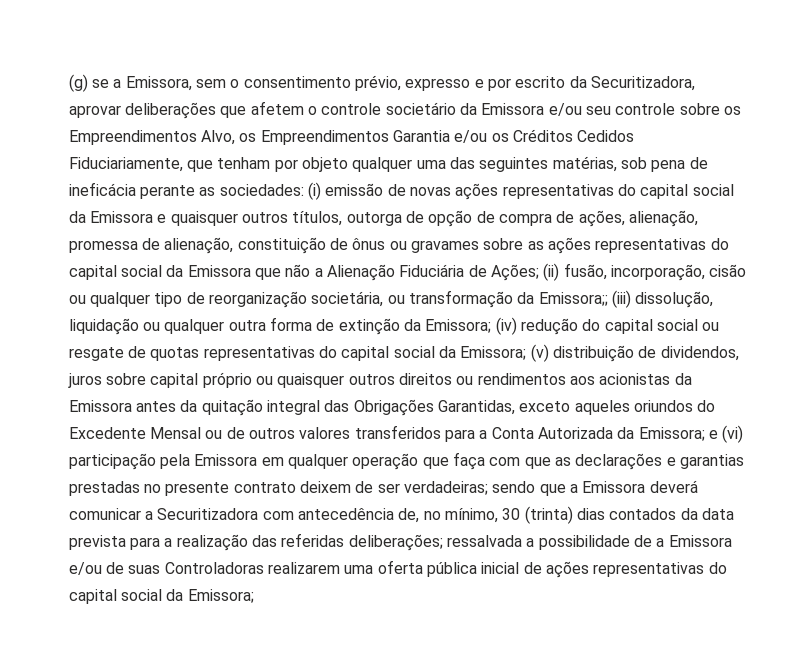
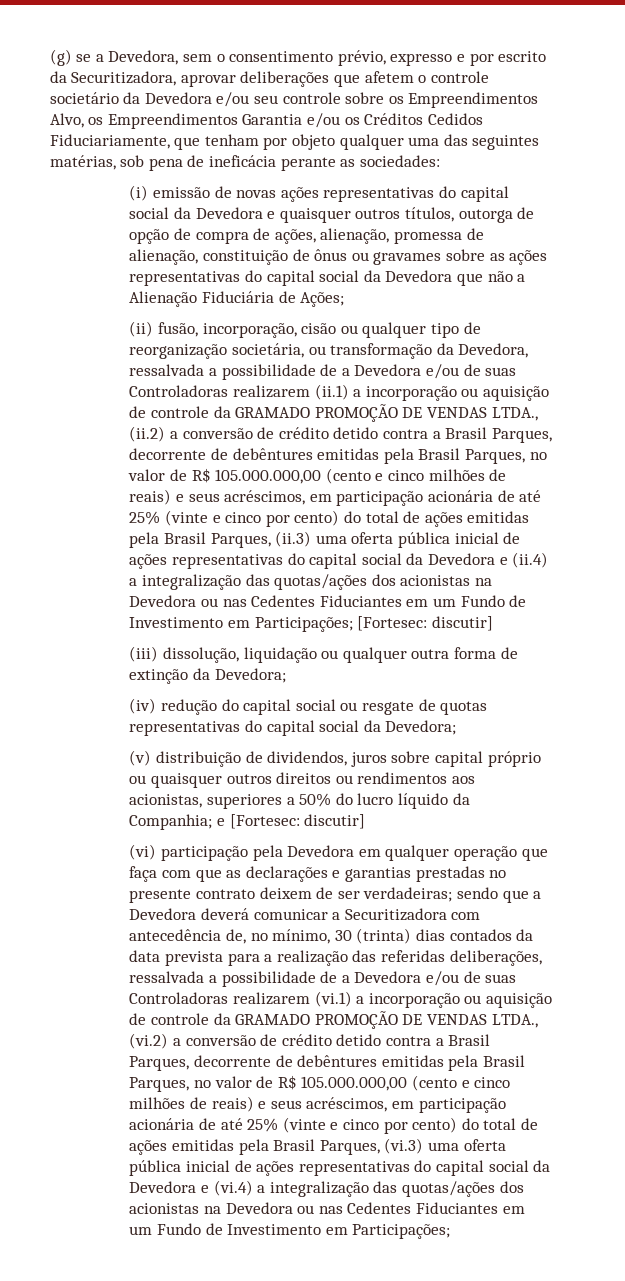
- (g) se a Emissora, sem o consentimento prévio, expresso e por escrito da Securitizadora, aprovar deliberações que afetem o controle societário da Emissora e/ou seu controle sobre os Empreendimentos Alvo, os Empreendimentos Garantia e/ou os Créditos Cedidos Fiduciariamente, que tenham por objeto qualquer uma das seguintes matérias, sob pena de ineficácia perante as sociedades: (i) emissão de novas ações representativas do capital social da Emissora e quaisquer outros títulos, outorga de opção de compra de ações, alienação, promessa de alienação, constituição de ônus ou gravames sobre as ações representativas do capital social da Emissora que não a Alienação Fiduciária de Ações; (ii) fusão, incorporação, cisão ou qualquer tipo de reorganização societária, ou transformação da Emissora;; (iii) dissolução, liquidação ou qualquer outra forma de extinção da Emissora; (iv) redução do capital social ou resgate de quotas representativas do capital social da Emissora; (v) distribuição de dividendos, juros sobre capital próprio ou quaisquer outros direitos ou rendimentos aos acionistas da Emissora antes da quitação integral das Obrigações Garantidas, exceto aqueles oriundos do Excedente Mensal ou de outros valores transferidos para a Conta Autorizada da Emissora; e (vi) participação pela Emissora em qualquer operação que faça com que as declarações e garantias prestadas no presente contrato deixem de ser verdadeiras;
+ (g) se a Devedora, sem o consentimento prévio, expresso e por escrito da Securitizadora, aprovar deliberações que afetem o controle societário da Devedora e/ou seu controle sobre os Empreendimentos Alvo, os Empreendimentos Garantia e/ou os Créditos Cedidos Fiduciariamente, que tenham por objeto qualquer uma das seguintes matérias, sob pena de ineficácia perante as sociedades:
+ (i) emissão de novas ações representativas do capital social da Devedora e quaisquer outros títulos, outorga de opção de compra de ações, alienação, promessa de alienação, constituição de ônus ou gravames sobre as ações representativas do capital social da Devedora que não a Alienação Fiduciária de Ações;
+ (ii) fusão, incorporação, cisão ou qualquer tipo de reorganização societária, ou transformação da Devedora, ressalvada a possibilidade de a Devedora e/ou de suas Controladoras realizarem (ii.1) a incorporação ou aquisição de controle da GRAMADO PROMOÇÃO DE VENDAS LTDA., (ii.2) a conversão de crédito detido contra a Brasil Parques, decorrente de debêntures emitidas pela Brasil Parques, no valor de R$ 105.000.000,00 (cento e cinco milhões de reais) e seus acréscimos, em participação acionária de até 25% (vinte e cinco por cento) do total de ações emitidas pela Brasil Parques, (ii.3) uma oferta pública inicial de ações representativas do capital social da Devedora e (ii.4) a integralização das quotas/ações dos acionistas na Devedora ou nas Cedentes Fiduciantes em um Fundo de Investimento em Participações; [Fortesec: discutir]
+ (iii) dissolução, liquidação ou qualquer outra forma de extinção da Devedora;
+ (iv) redução do capital social ou resgate de quotas representativas do capital social da Devedora;
+ (v) distribuição de dividendos, juros sobre capital próprio ou quaisquer outros direitos ou rendimentos aos acionistas, superiores a 50% do lucro líquido da Companhia; e [Fortesec: discutir]
+ (vi) participação pela Devedora em qualquer operação que faça com que as declarações e garantias prestadas no presente contrato deixem de ser verdadeiras;
- sendo que a Emissora deverá comunicar a Securitizadora com antecedência de, no mínimo, 30 (trinta) dias contados da data prevista para a realização das referidas deliberações; ressalvada a possibilidade de a Emissora e/ou de suas Controladoras realizarem uma oferta pública inicial de ações representativas do capital social da Emissora;
+ sendo que a Devedora deverá comunicar a Securitizadora com antecedência de, no mínimo, 30 (trinta) dias contados da data prevista para a realização das referidas deliberações, ressalvada a possibilidade de a Devedora e/ou de suas Controladoras realizarem (vi.1) a incorporação ou aquisição de controle da GRAMADO PROMOÇÃO DE VENDAS LTDA., (vi.2) a conversão de crédito detido contra a Brasil Parques, decorrente de debêntures emitidas pela Brasil Parques, no valor de R$ 105.000.000,00 (cento e cinco milhões de reais) e seus acréscimos, em participação acionária de até 25% (vinte e cinco por cento) do total de ações emitidas pela Brasil Parques, (vi.3) uma oferta pública inicial de ações representativas do capital social da Devedora e (vi.4) a integralização das quotas/ações dos acionistas na Devedora ou nas Cedentes Fiduciantes em um Fundo de Investimento em Participações;

